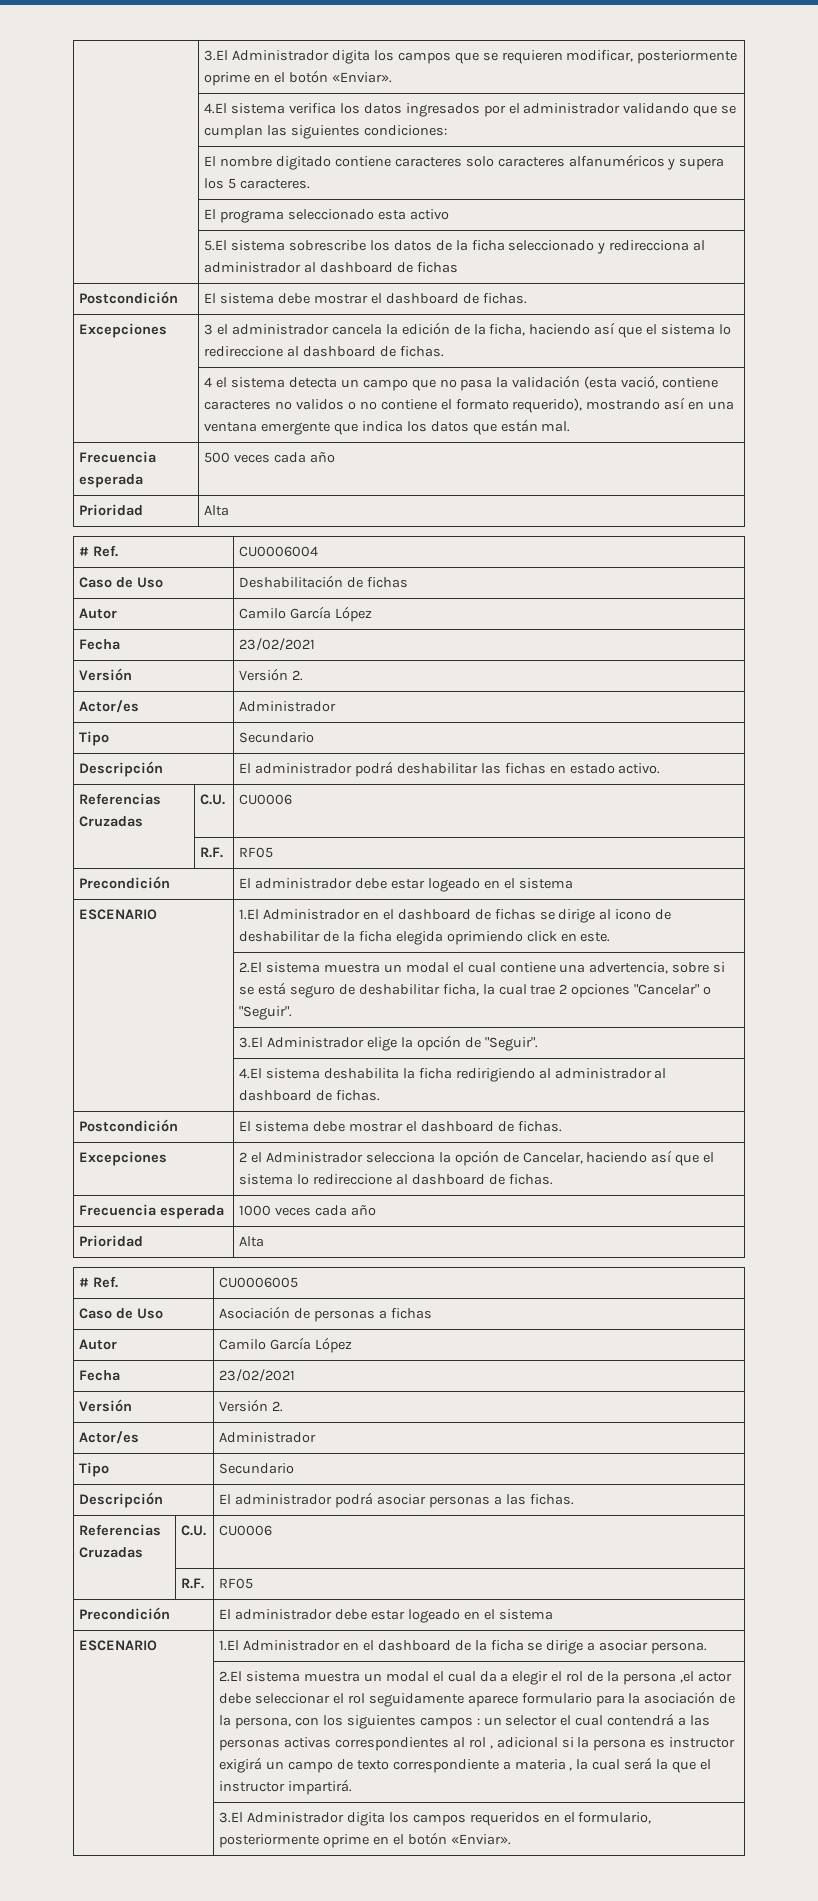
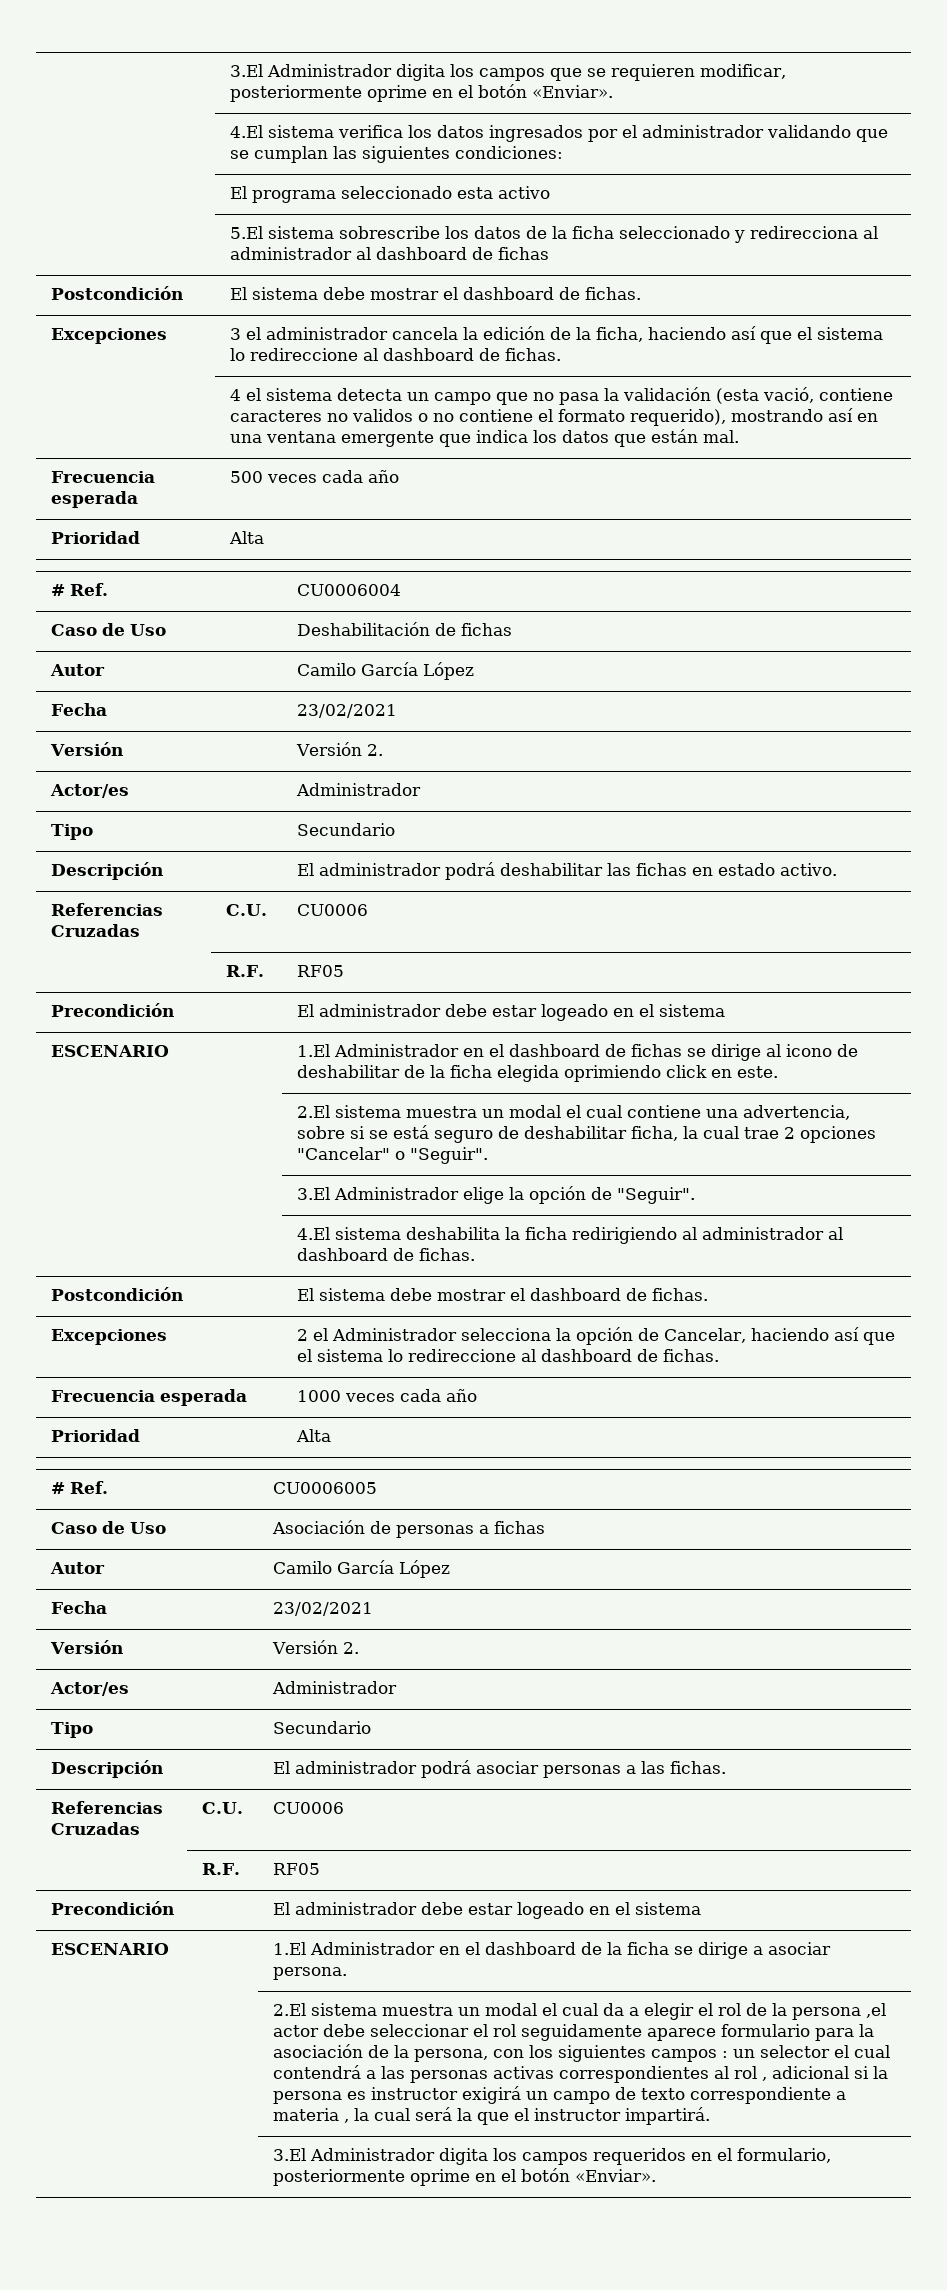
- | El nombre digitado contiene caracteres solo caracteres alfanuméricos y supera los 5 caracteres.

